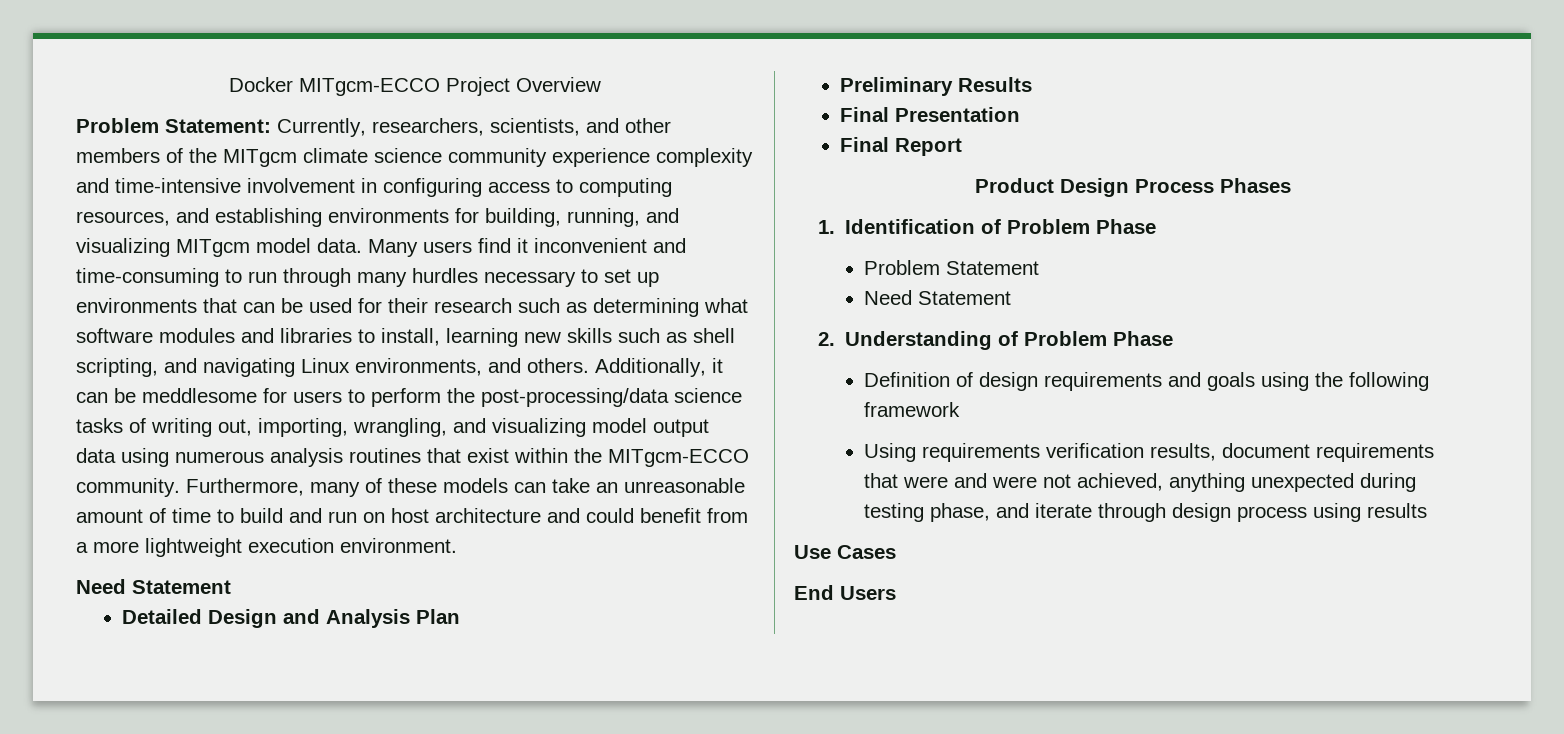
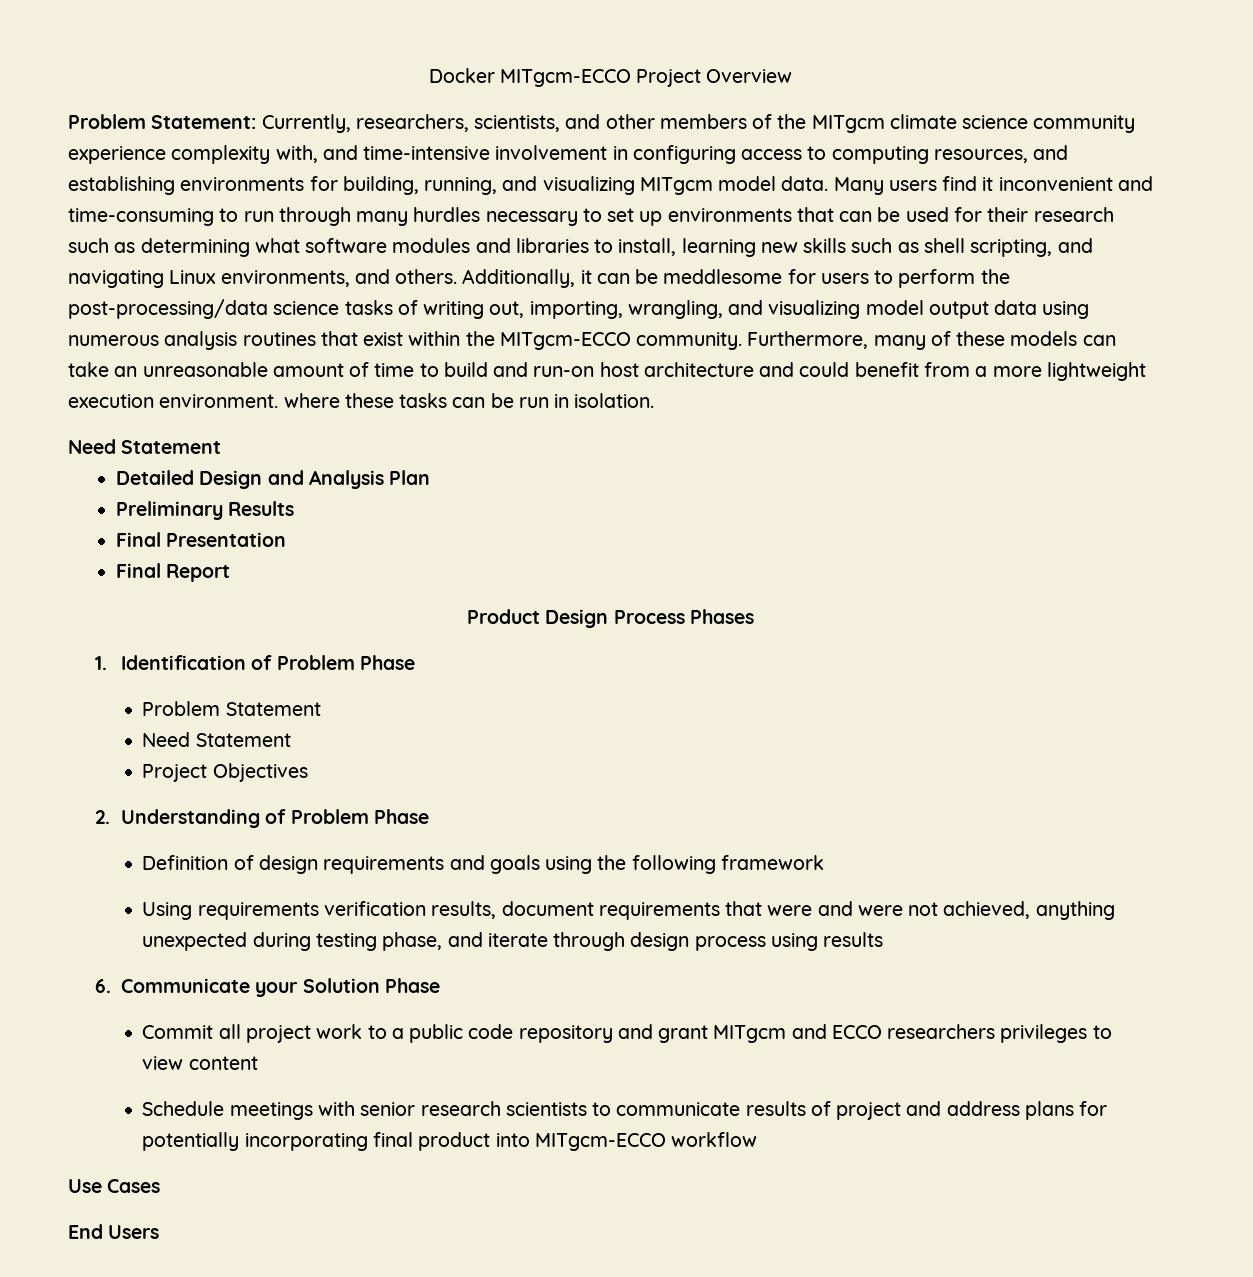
- Problem Statement: Currently, researchers, scientists, and other members of the MITgcm climate science community experience complexity and time-intensive involvement in configuring access to computing resources, and establishing environments for building, running, and visualizing MITgcm model data.
+ Problem Statement: Currently, researchers, scientists, and other members of the MITgcm climate science community experience complexity with, and time-intensive involvement in configuring access to computing resources, and establishing environments for building, running, and visualizing MITgcm model data.
- Furthermore, many of these models can take an unreasonable amount of time to build and run on host architecture and could benefit from a more lightweight execution environment.
+ Furthermore, many of these models can take an unreasonable amount of time to build and run-on host architecture and could benefit from a more lightweight execution environment. where these tasks can be run in isolation.
+ Project Objectives
+ 6. Communicate your Solution Phase
+ Commit all project work to a public code repository and grant MITgcm and ECCO researchers privileges to view content
+ Schedule meetings with senior research scientists to communicate results of project and address plans for potentially incorporating final product into MITgcm-ECCO workflow

